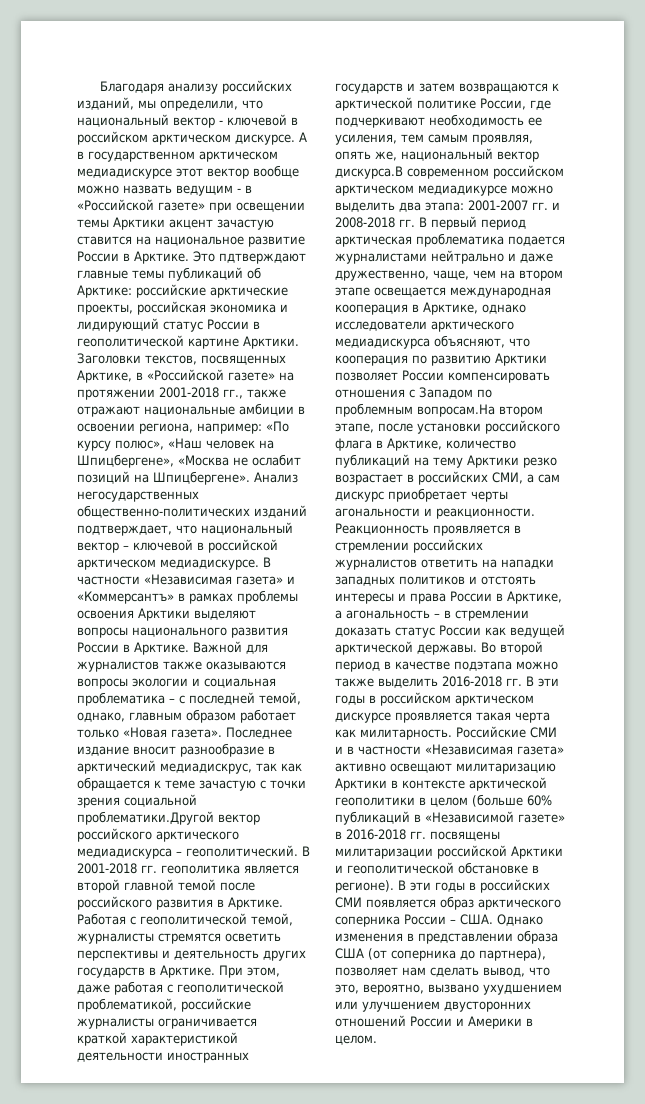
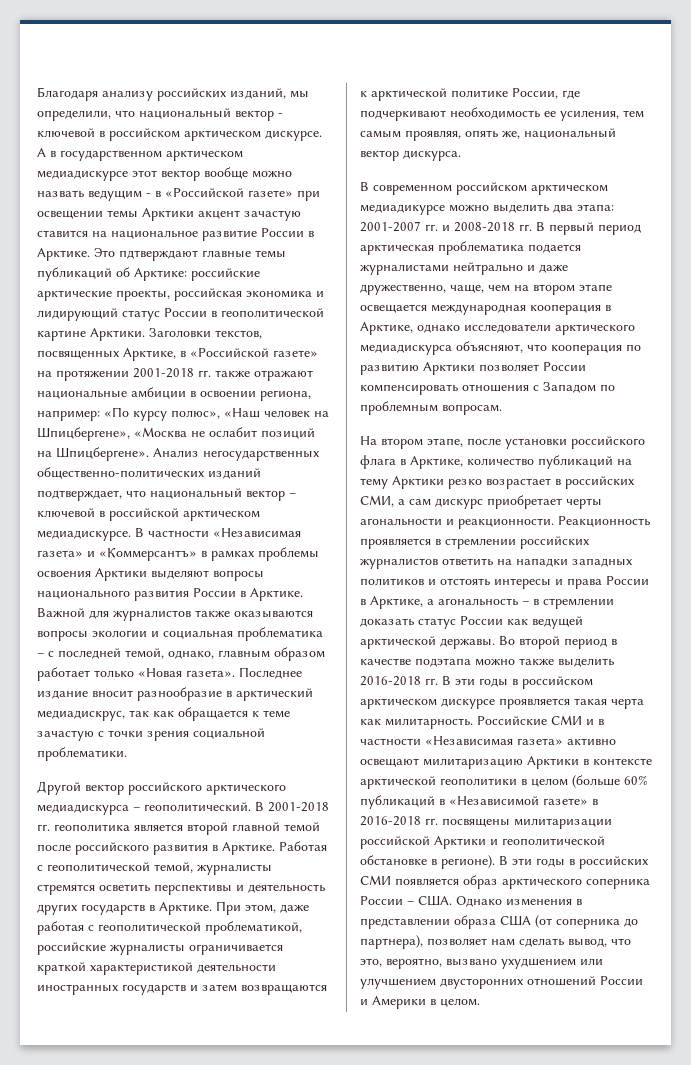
- Заголовки текстов, посвященных Арктике, в «Российской газете» на протяжении 2001-2018 гг., также отражают национальные амбиции в освоении региона, например: «По курсу полюс», «Наш человек на Шпицбергене», «Москва не ослабит позиций на Шпицбергене».
+ Заголовки текстов, посвященных Арктике, в «Российской газете» на протяжении 2001-2018 гг. также отражают национальные амбиции в освоении региона, например: «По курсу полюс», «Наш человек на Шпицбергене», «Москва не ослабит позиций на Шпицбергене».
- Последнее издание вносит разнообразие в арктический медиадискрус, так как обращается к теме зачастую с точки зрения социальной проблематики.Другой вектор российского арктического медиадискурса – геополитический.
+ Последнее издание вносит разнообразие в арктический медиадискрус, так как обращается к теме зачастую с точки зрения социальной проблематики.
+ Другой вектор российского арктического медиадискурса – геополитический.
- При этом, даже работая с геополитической проблематикой, российские журналисты ограничивается краткой характеристикой деятельности иностранных государств и затем возвращаются к арктической политике России, где подчеркивают необходимость ее усиления, тем самым проявляя, опять же, национальный вектор дискурса.В современном российском арктическом медиадикурсе можно выделить два этапа:
+ При этом, даже работая с геополитической проблематикой, российские журналисты ограничивается краткой характеристикой деятельности иностранных государств и затем возвращаются к арктической политике России, где подчеркивают необходимость ее усиления, тем самым проявляя, опять же, национальный вектор дискурса.
+ В современном российском арктическом медиадикурсе можно выделить два этапа:
- 2001-2007 гг. и 2008-2018 гг. В первый период арктическая проблематика подается журналистами нейтрально и даже дружественно, чаще, чем на втором этапе освещается международная кооперация в Арктике, однако исследователи арктического медиадискурса объясняют, что кооперация по развитию Арктики позволяет России компенсировать отношения с Западом по проблемным вопросам.На втором этапе, после установки российского флага в Арктике, количество публикаций на тему Арктики резко возрастает в российских СМИ, а сам дискурс приобретает черты агональности и реакционности.
+ 2001-2007 гг. и 2008-2018 гг. В первый период арктическая проблематика подается журналистами нейтрально и даже дружественно, чаще, чем на втором этапе освещается международная кооперация в Арктике, однако исследователи арктического медиадискурса объясняют, что кооперация по развитию Арктики позволяет России компенсировать отношения с Западом по проблемным вопросам.
+ На втором этапе, после установки российского флага в Арктике, количество публикаций на тему Арктики резко возрастает в российских СМИ, а сам дискурс приобретает черты агональности и реакционности.

